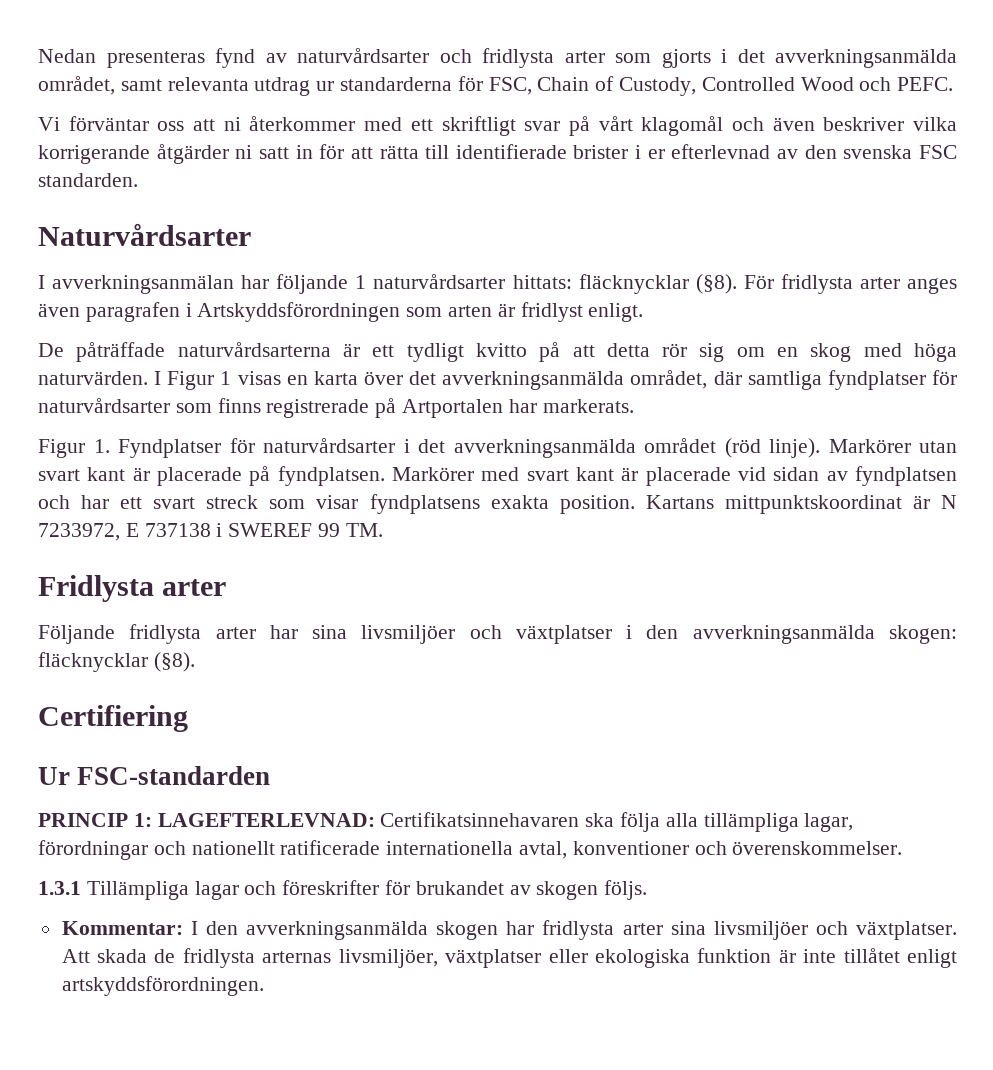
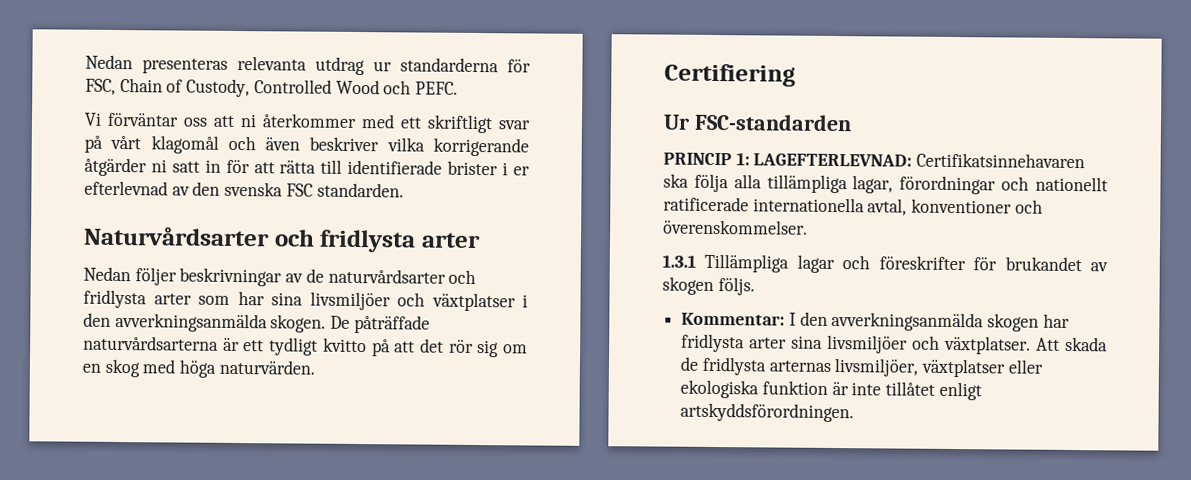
- Nedan presenteras fynd av naturvårdsarter och fridlysta arter som gjorts i det avverkningsanmälda området, samt relevanta utdrag ur standarderna för FSC, Chain of Custody, Controlled Wood och PEFC.
+ Nedan presenteras relevanta utdrag ur standarderna för FSC, Chain of Custody, Controlled Wood och PEFC.
- Naturvårdsarter
- I avverkningsanmälan har följande 1 naturvårdsarter hittats: fläcknycklar (§8). För fridlysta arter anges även paragrafen i Artskyddsförordningen som arten är fridlyst enligt.
- De påträffade naturvårdsarterna är ett tydligt kvitto på att detta rör sig om en skog med höga naturvärden. I Figur 1 visas en karta över det avverkningsanmälda området, där samtliga fyndplatser för naturvårdsarter som finns registrerade på Artportalen har markerats.
- Figur 1. Fyndplatser för naturvårdsarter i det avverkningsanmälda området (röd linje). Markörer utan svart kant är placerade på fyndplatsen. Markörer med svart kant är placerade vid sidan av fyndplatsen och har ett svart streck som visar fyndplatsens exakta position. Kartans mittpunktskoordinat är N 7233972, E 737138 i SWEREF 99 TM.
- Fridlysta arter
- Följande fridlysta arter har sina livsmiljöer och växtplatser i den avverkningsanmälda skogen: fläcknycklar (§8).
+ Naturvårdsarter och fridlysta arter
+ Nedan följer beskrivningar av de naturvårdsarter och fridlysta arter som har sina livsmiljöer och växtplatser i den avverkningsanmälda skogen. De påträffade naturvårdsarterna är ett tydligt kvitto på att det rör sig om en skog med höga naturvärden.

